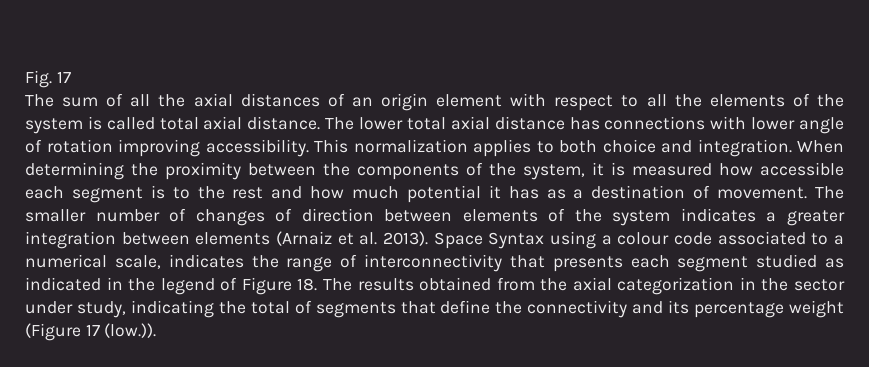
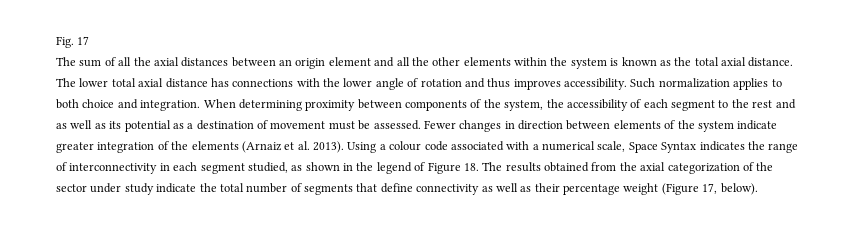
- The sum of all the axial distances of an origin element with respect to all the elements of the system is called total axial distance.
+ The sum of all the axial distances between an origin element and all the other elements within the system is known as the total axial distance.
- The lower total axial distance has connections with lower angle of rotation improving accessibility. This normalization applies to both choice and integration.
+ The lower total axial distance has connections with the lower angle of rotation and thus improves accessibility. Such normalization applies to both choice and integration.
- When determining the proximity between the components of the system, it is measured how accessible each segment is to the rest and how much potential it has as a destination of movement. The smaller number of changes of direction between elements of the system indicates a greater integration between elements (Arnaiz et al. 2013).
+ When determining proximity between components of the system, the accessibility of each segment to the rest and as well as its potential as a destination of movement must be assessed. Fewer changes in direction between elements of the system indicate greater integration of the elements (Arnaiz et al. 2013).
- Space Syntax using a colour code associated to a numerical scale, indicates the range of interconnectivity that presents each segment studied as indicated in the legend of Figure 18. The results obtained from the axial categorization in the sector under study, indicating the total of segments that define the connectivity and its percentage weight (Figure 17 (low.)).
+ Using a colour code associated with a numerical scale, Space Syntax indicates the range of interconnectivity in each segment studied, as shown in the legend of Figure 18. The results obtained from the axial categorization of the sector under study indicate the total number of segments that define connectivity as well as their percentage weight (Figure 17, below).

